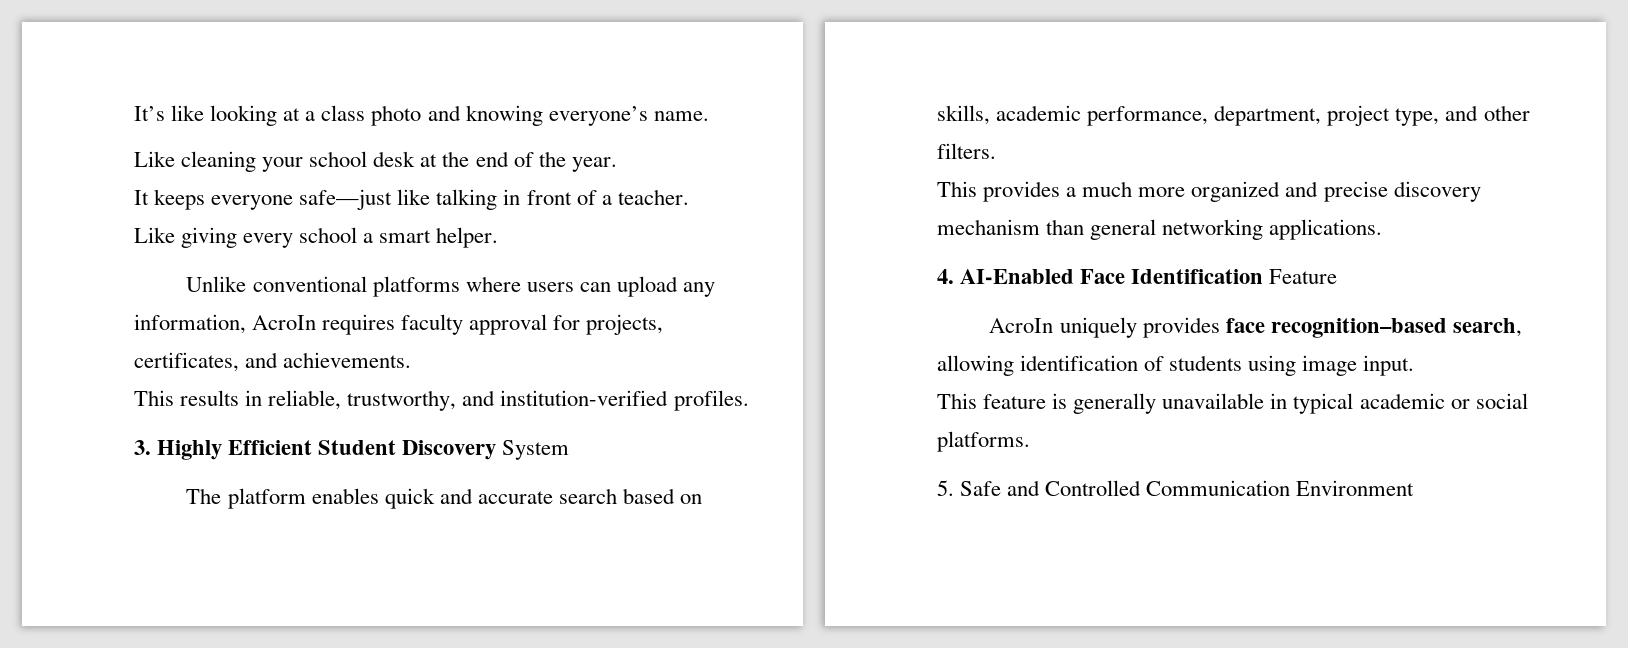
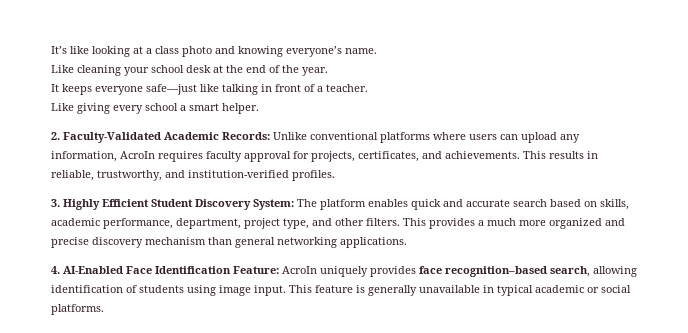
- Unlike conventional platforms where users can upload any information, AcroIn requires faculty approval for projects, certificates, and achievements.
- This results in reliable, trustworthy, and institution-verified profiles.
+ 2. Faculty-Validated Academic Records: Unlike conventional platforms where users can upload any information, AcroIn requires faculty approval for projects, certificates, and achievements. This results in reliable, trustworthy, and institution-verified profiles.
- 3. Highly Efficient Student Discovery System
- The platform enables quick and accurate search based on skills, academic performance, department, project type, and other filters.
- This provides a much more organized and precise discovery mechanism than general networking applications.
+ 3. Highly Efficient Student Discovery System: The platform enables quick and accurate search based on skills, academic performance, department, project type, and other filters. This provides a much more organized and precise discovery mechanism than general networking applications.
- 4. AI-Enabled Face Identification Feature
- AcroIn uniquely provides face recognition–based search, allowing identification of students using image input.
- This feature is generally unavailable in typical academic or social platforms.
+ 4. AI-Enabled Face Identification Feature: AcroIn uniquely provides face recognition–based search, allowing identification of students using image input. This feature is generally unavailable in typical academic or social platforms.
- 5. Safe and Controlled Communication Environment

